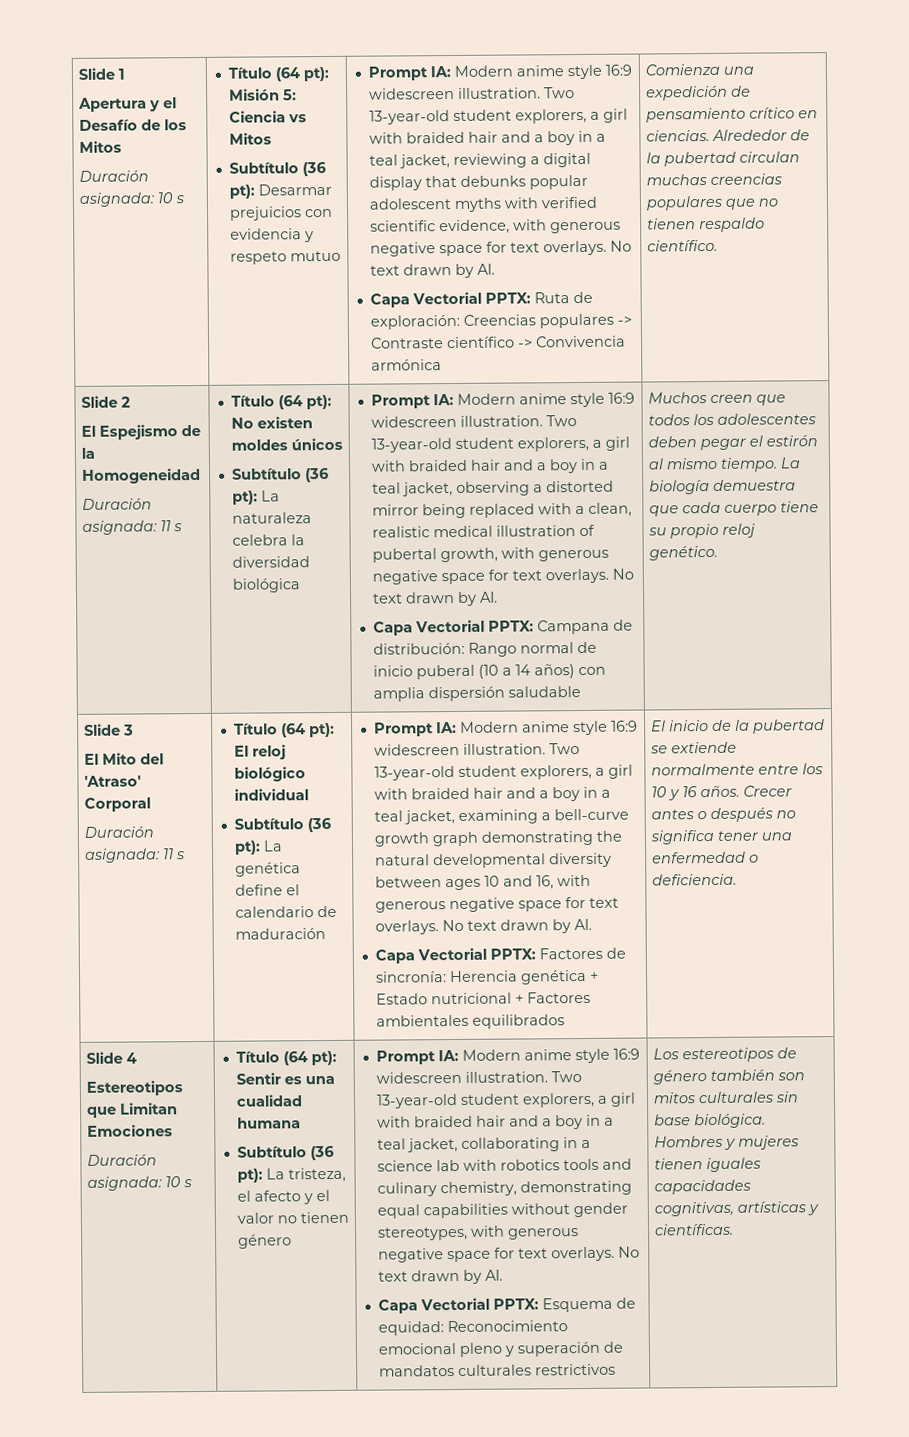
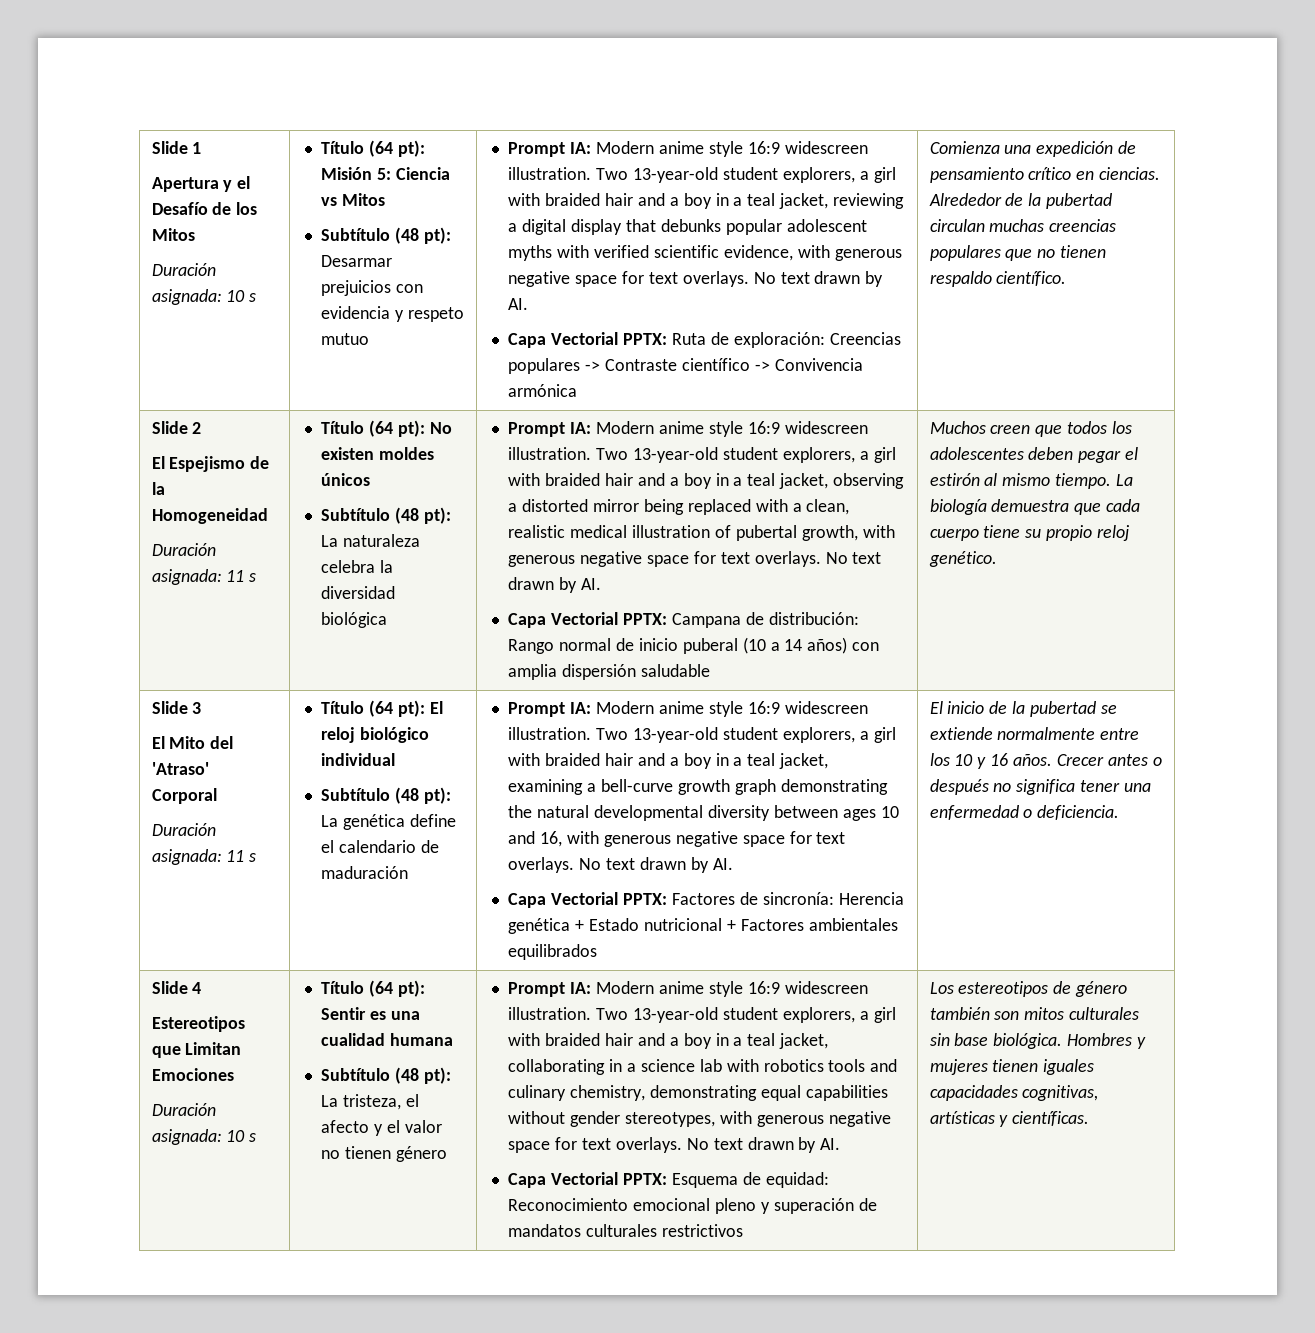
- Subtítulo (36 pt): Desarmar prejuicios con evidencia y respeto mutuo
+ Subtítulo (48 pt): Desarmar prejuicios con evidencia y respeto mutuo
- Subtítulo (36 pt): La naturaleza celebra la diversidad biológica
+ Subtítulo (48 pt): La naturaleza celebra la diversidad biológica
- Subtítulo (36 pt): La genética define el calendario de maduración
+ Subtítulo (48 pt): La genética define el calendario de maduración
- Subtítulo (36 pt): La tristeza, el afecto y el valor no tienen género
+ Subtítulo (48 pt): La tristeza, el afecto y el valor no tienen género

